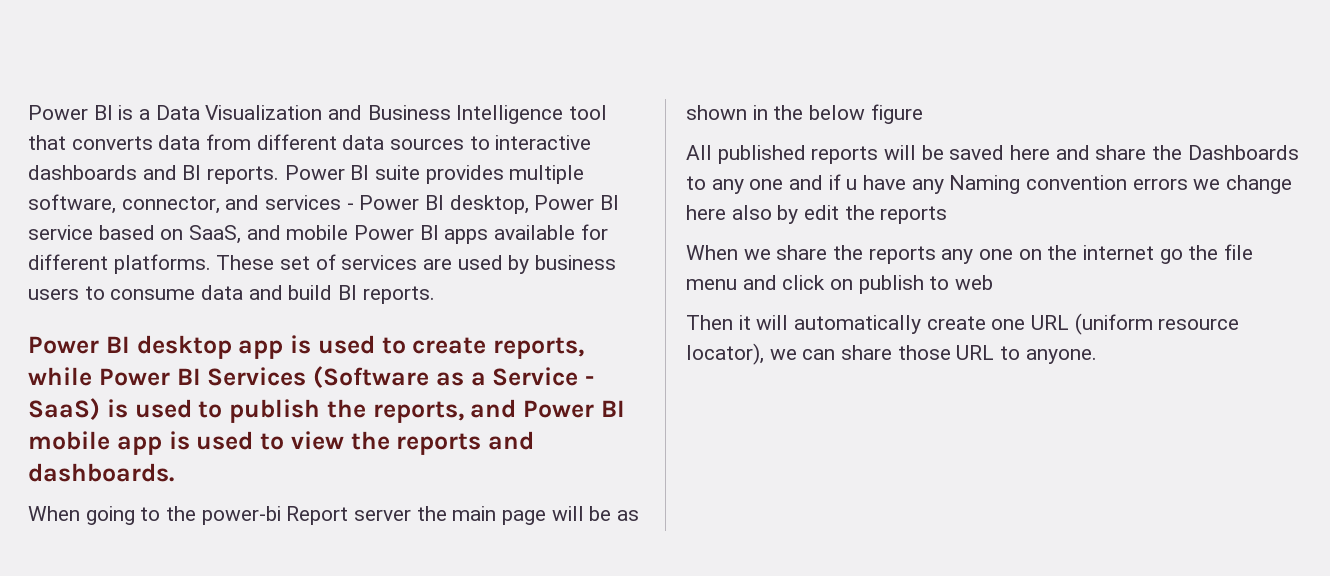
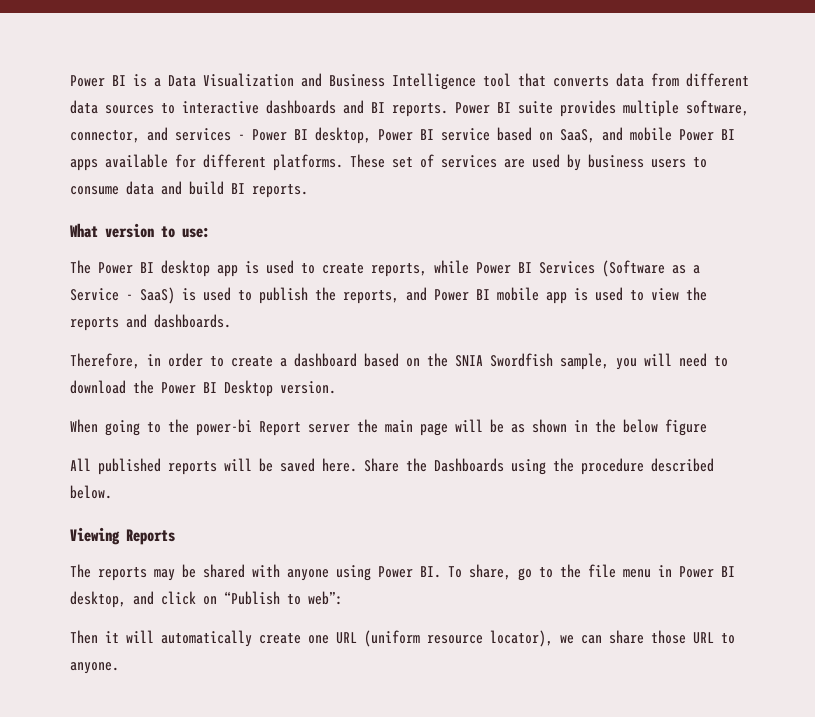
- Power BI desktop app is used to create reports, while Power BI Services (Software as a Service - SaaS) is used to publish the reports, and Power BI mobile app is used to view the reports and dashboards.
+ What version to use:
+ The Power BI desktop app is used to create reports, while Power BI Services (Software as a Service - SaaS) is used to publish the reports, and Power BI mobile app is used to view the reports and dashboards.
+ Therefore, in order to create a dashboard based on the SNIA Swordfish sample, you will need to download the Power BI Desktop version.
- All published reports will be saved here and share the Dashboards to any one and if u have any Naming convention errors we change here also by edit the reports
- When we share the reports any one on the internet go the file menu and click on publish to web
+ All published reports will be saved here. Share the Dashboards using the procedure described below.
+ Viewing Reports
+ The reports may be shared with anyone using Power BI. To share, go to the file menu in Power BI desktop, and click on “Publish to web”:

